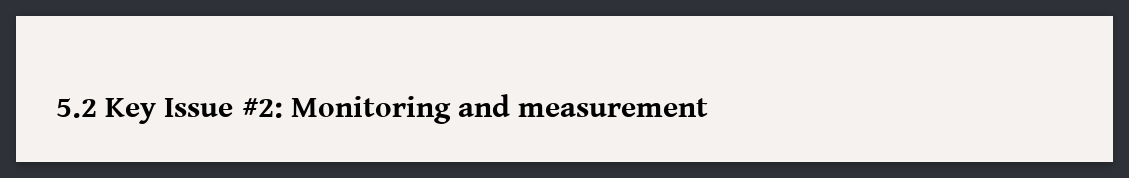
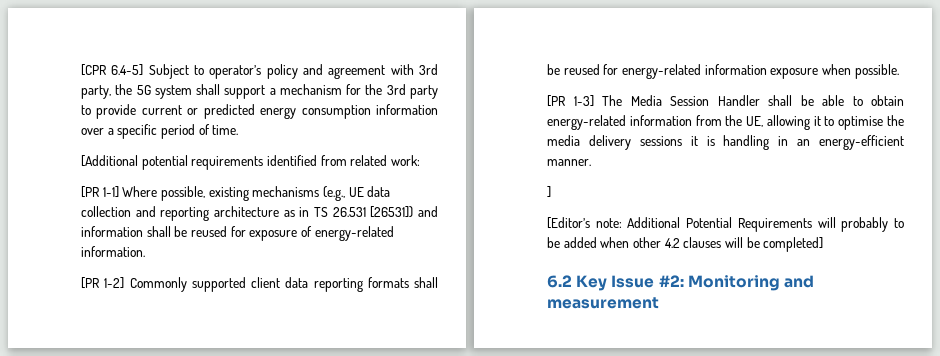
- 5.2 Key Issue #2: Monitoring and measurement
+ [CPR 6.4-5] Subject to operator’s policy and agreement with 3rd party, the 5G system shall support a mechanism for the 3rd party to provide current or predicted energy consumption information over a specific period of time.
+ [Additional potential requirements identified from related work:
+ [PR 1-1] Where possible, existing mechanisms (e.g., UE data collection and reporting architecture as in TS 26.531 [26531]) and information shall be reused for exposure of energy-related information.
+ [PR 1-2] Commonly supported client data reporting formats shall be reused for energy-related information exposure when possible.
+ [PR 1-3] The Media Session Handler shall be able to obtain energy-related information from the UE, allowing it to optimise the media delivery sessions it is handling in an energy-efficient manner.
+ ]
+ [Editor’s note: Additional Potential Requirements will probably to be added when other 4.2 clauses will be completed]
+ 6.2 Key Issue #2: Monitoring and measurement

